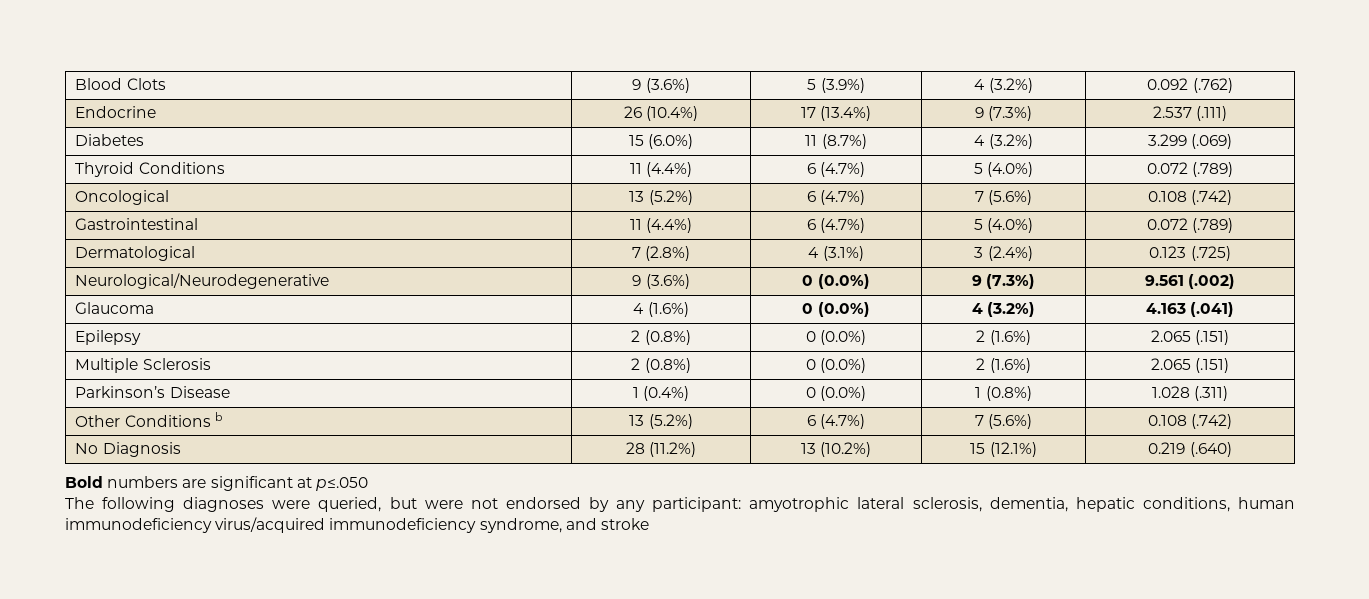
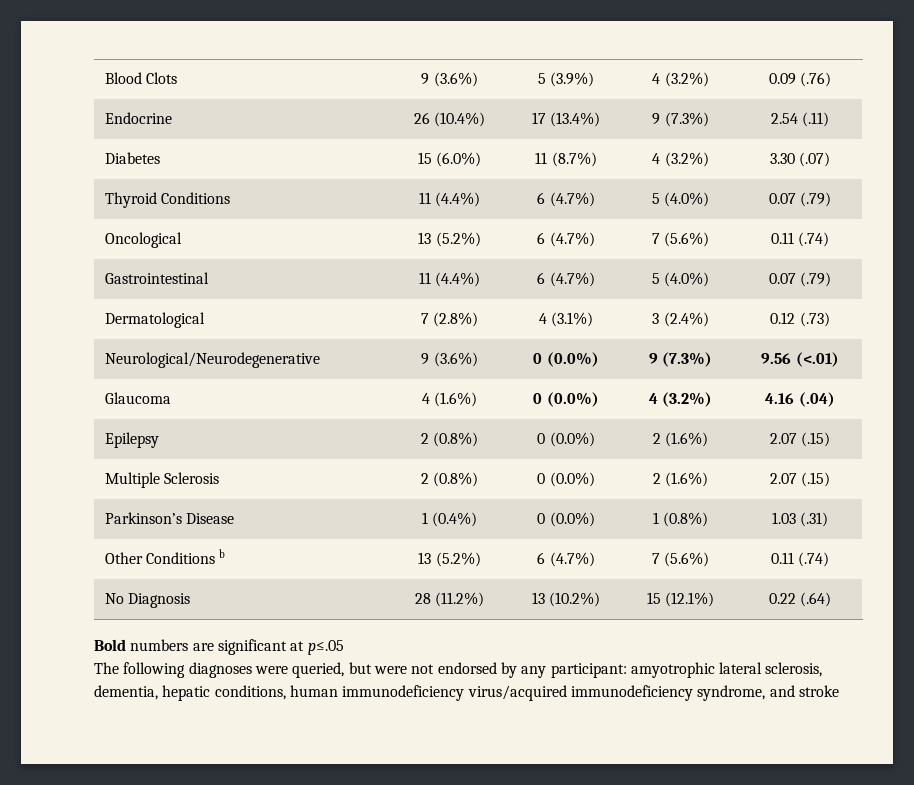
- Blood Clots | 9 (3.6%) | 5 (3.9%) | 4 (3.2%) | 0.092 (.762)
+ Blood Clots | 9 (3.6%) | 5 (3.9%) | 4 (3.2%) | 0.09 (.76)
- Endocrine | 26 (10.4%) | 17 (13.4%) | 9 (7.3%) | 2.537 (.111)
+ Endocrine | 26 (10.4%) | 17 (13.4%) | 9 (7.3%) | 2.54 (.11)
- Diabetes | 15 (6.0%) | 11 (8.7%) | 4 (3.2%) | 3.299 (.069)
+ Diabetes | 15 (6.0%) | 11 (8.7%) | 4 (3.2%) | 3.30 (.07)
- Thyroid Conditions | 11 (4.4%) | 6 (4.7%) | 5 (4.0%) | 0.072 (.789)
+ Thyroid Conditions | 11 (4.4%) | 6 (4.7%) | 5 (4.0%) | 0.07 (.79)
- Oncological | 13 (5.2%) | 6 (4.7%) | 7 (5.6%) | 0.108 (.742)
+ Oncological | 13 (5.2%) | 6 (4.7%) | 7 (5.6%) | 0.11 (.74)
- Gastrointestinal | 11 (4.4%) | 6 (4.7%) | 5 (4.0%) | 0.072 (.789)
+ Gastrointestinal | 11 (4.4%) | 6 (4.7%) | 5 (4.0%) | 0.07 (.79)
- Dermatological | 7 (2.8%) | 4 (3.1%) | 3 (2.4%) | 0.123 (.725)
+ Dermatological | 7 (2.8%) | 4 (3.1%) | 3 (2.4%) | 0.12 (.73)
- Neurological/Neurodegenerative | 9 (3.6%) | 0 (0.0%) | 9 (7.3%) | 9.561 (.002)
+ Neurological/Neurodegenerative | 9 (3.6%) | 0 (0.0%) | 9 (7.3%) | 9.56 (<.01)
- Glaucoma | 4 (1.6%) | 0 (0.0%) | 4 (3.2%) | 4.163 (.041)
+ Glaucoma | 4 (1.6%) | 0 (0.0%) | 4 (3.2%) | 4.16 (.04)
- Epilepsy | 2 (0.8%) | 0 (0.0%) | 2 (1.6%) | 2.065 (.151)
+ Epilepsy | 2 (0.8%) | 0 (0.0%) | 2 (1.6%) | 2.07 (.15)
- Multiple Sclerosis | 2 (0.8%) | 0 (0.0%) | 2 (1.6%) | 2.065 (.151)
+ Multiple Sclerosis | 2 (0.8%) | 0 (0.0%) | 2 (1.6%) | 2.07 (.15)
- Parkinson’s Disease | 1 (0.4%) | 0 (0.0%) | 1 (0.8%) | 1.028 (.311)
+ Parkinson’s Disease | 1 (0.4%) | 0 (0.0%) | 1 (0.8%) | 1.03 (.31)
- Other Conditions b | 13 (5.2%) | 6 (4.7%) | 7 (5.6%) | 0.108 (.742)
+ Other Conditions b | 13 (5.2%) | 6 (4.7%) | 7 (5.6%) | 0.11 (.74)
- No Diagnosis | 28 (11.2%) | 13 (10.2%) | 15 (12.1%) | 0.219 (.640)
+ No Diagnosis | 28 (11.2%) | 13 (10.2%) | 15 (12.1%) | 0.22 (.64)
- Bold numbers are significant at p≤.050
+ Bold numbers are significant at p≤.05

